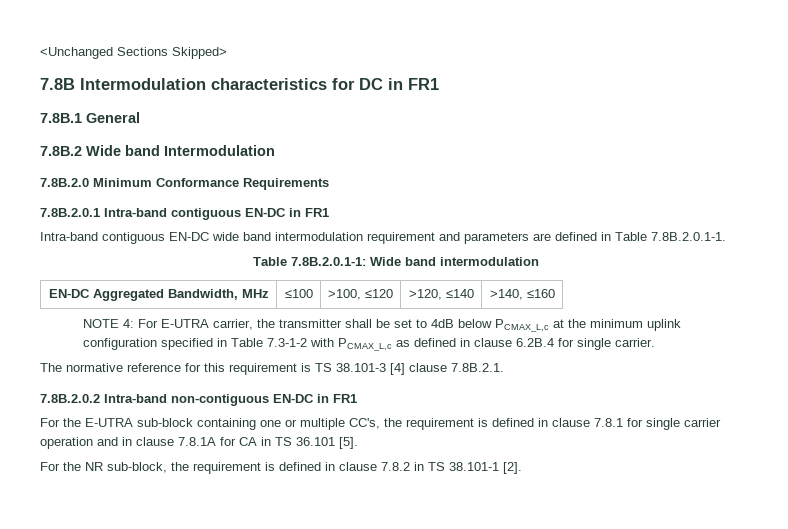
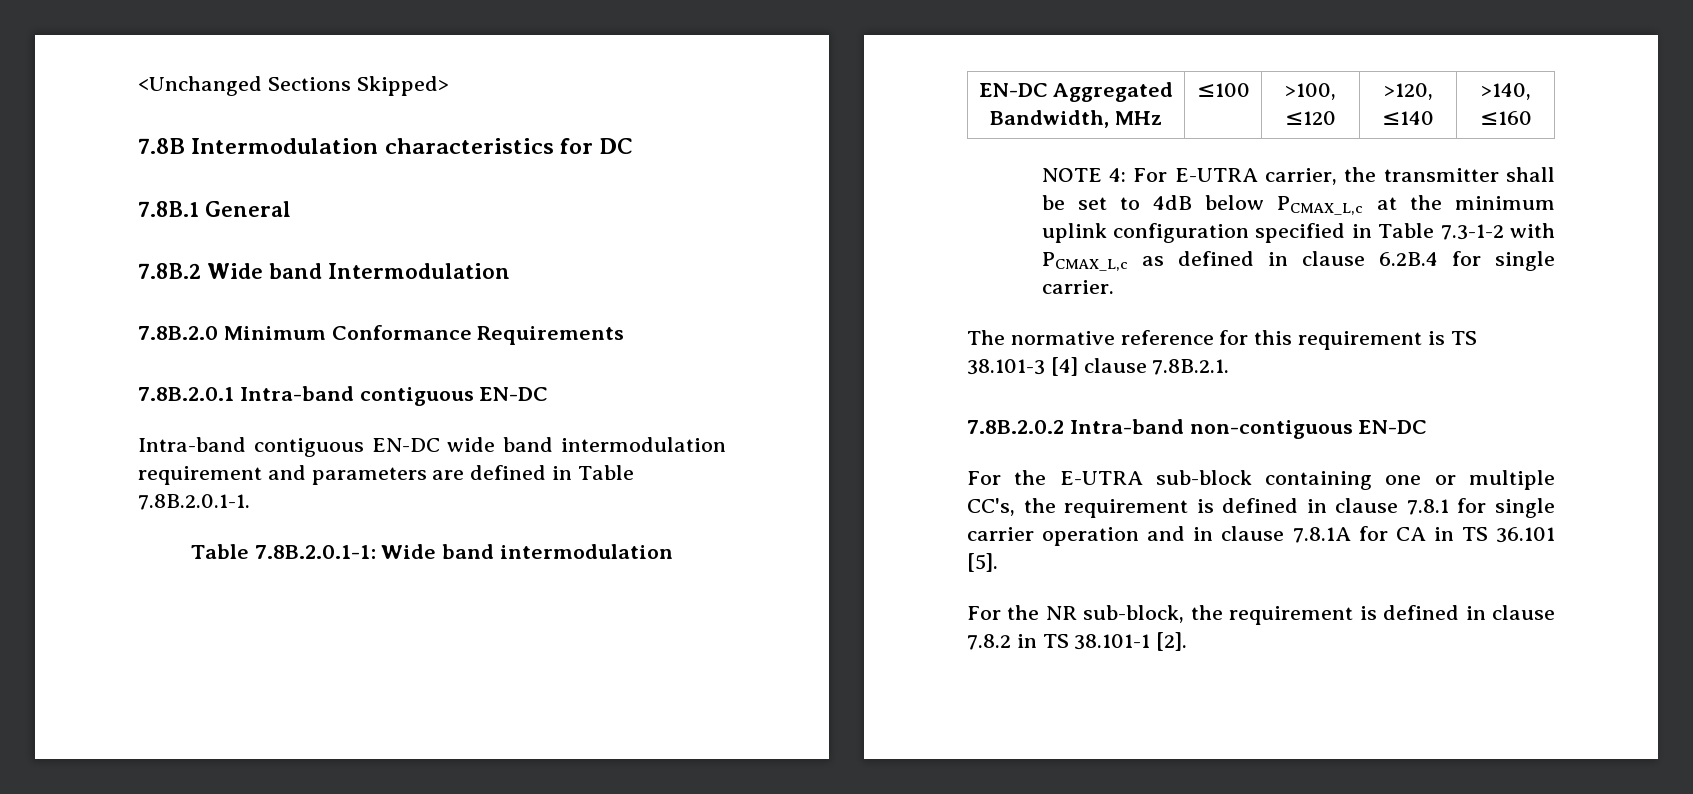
- 7.8B Intermodulation characteristics for DC in FR1
+ 7.8B Intermodulation characteristics for DC
- 7.8B.2.0.1 Intra-band contiguous EN-DC in FR1
+ 7.8B.2.0.1 Intra-band contiguous EN-DC
- 7.8B.2.0.2 Intra-band non-contiguous EN-DC in FR1
+ 7.8B.2.0.2 Intra-band non-contiguous EN-DC

